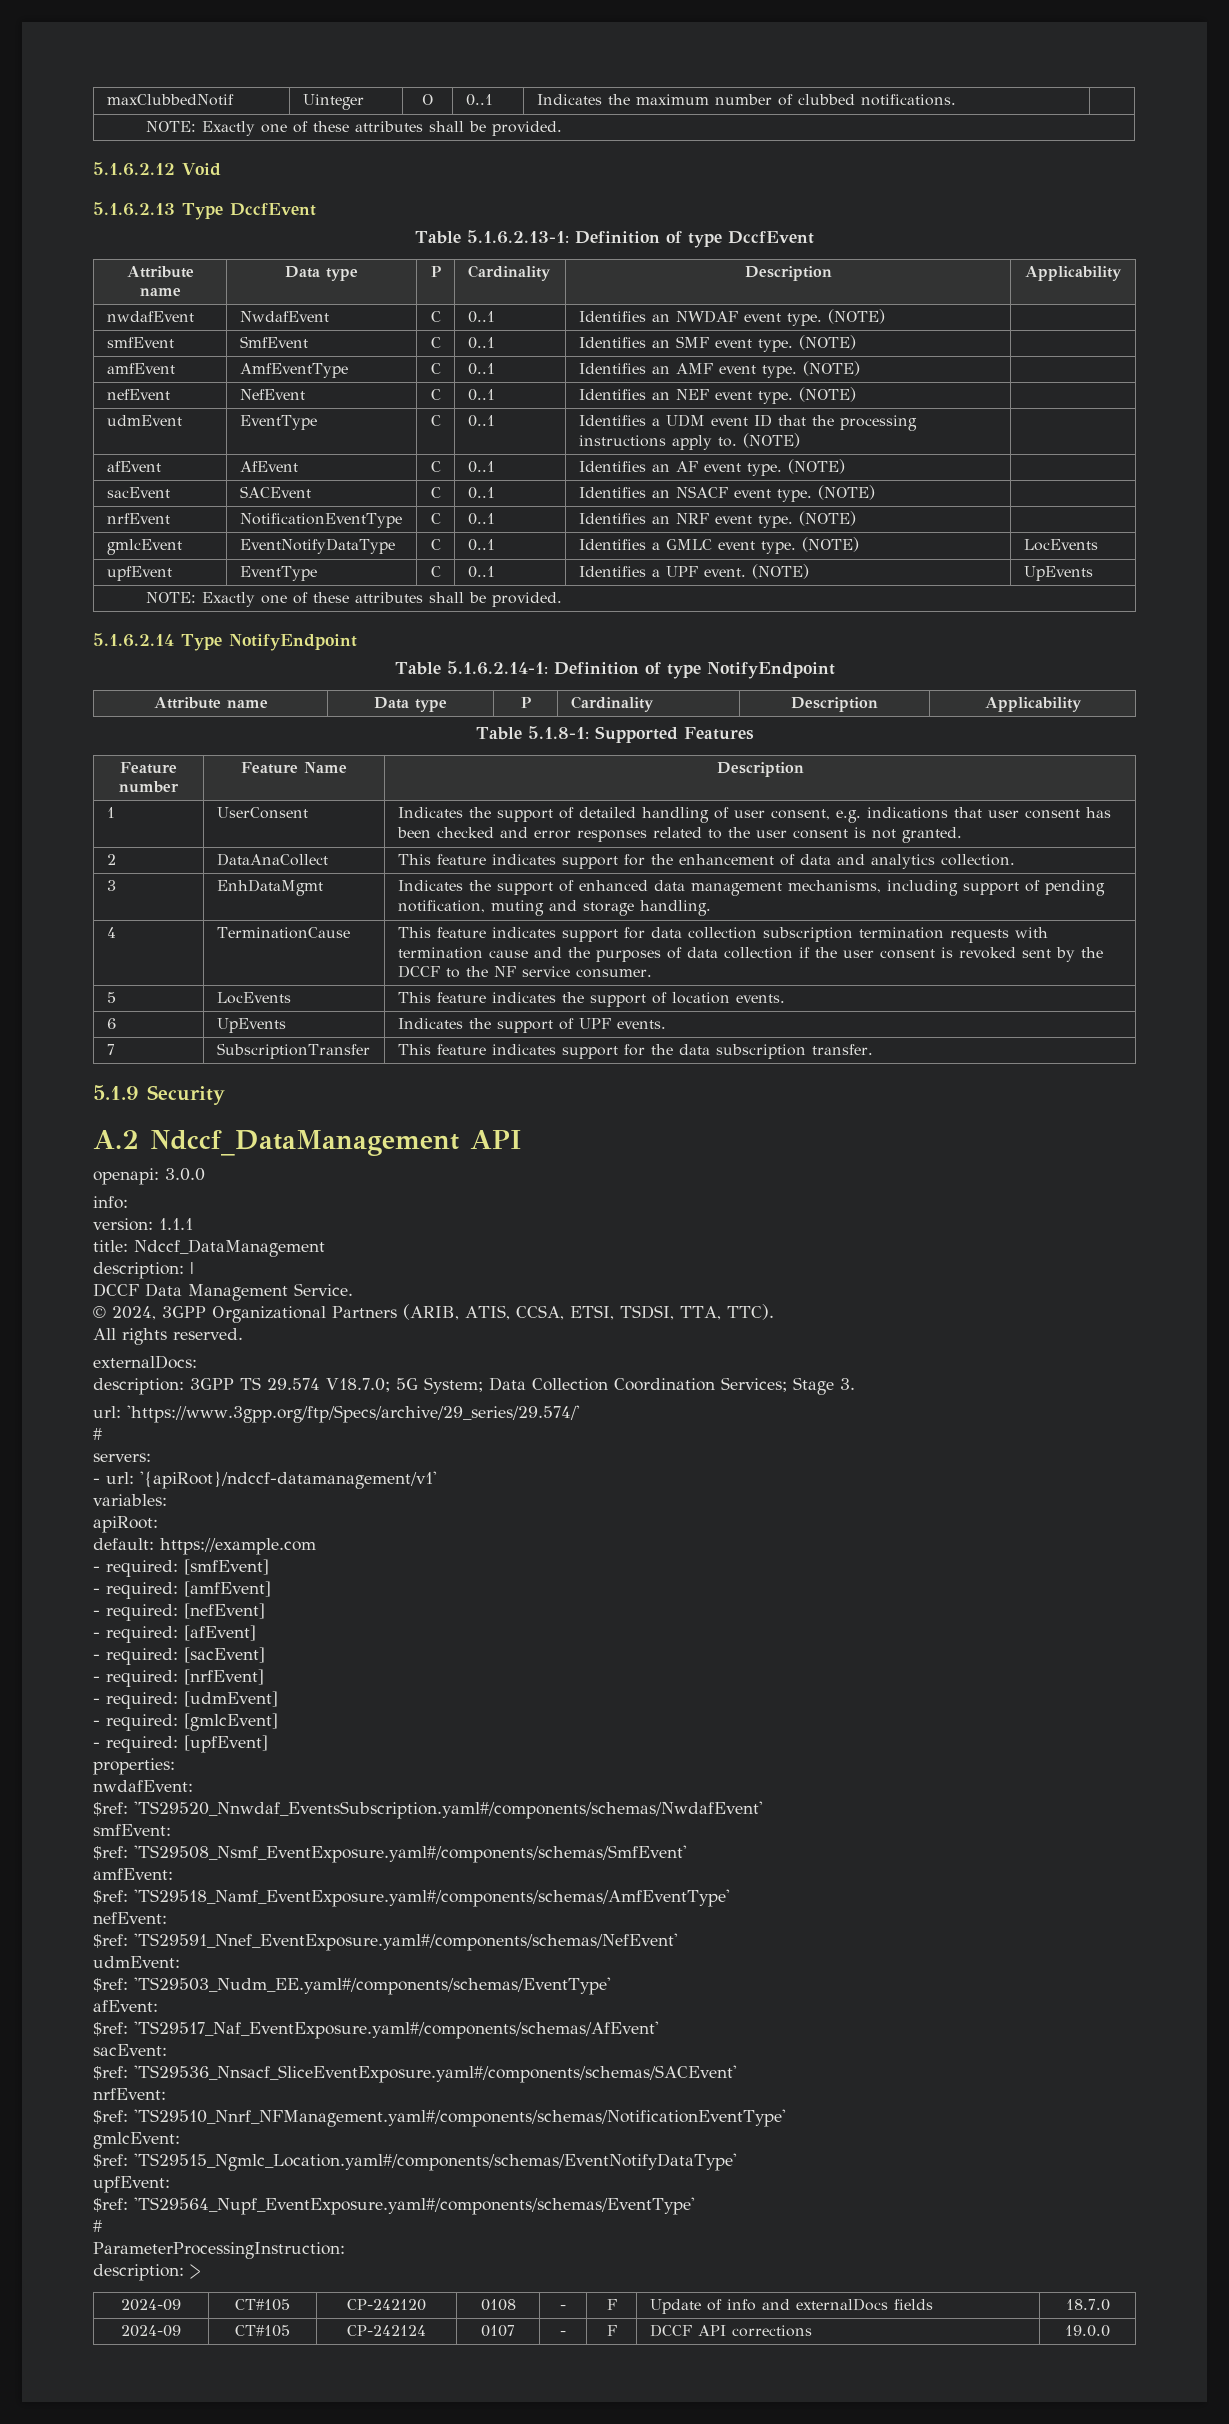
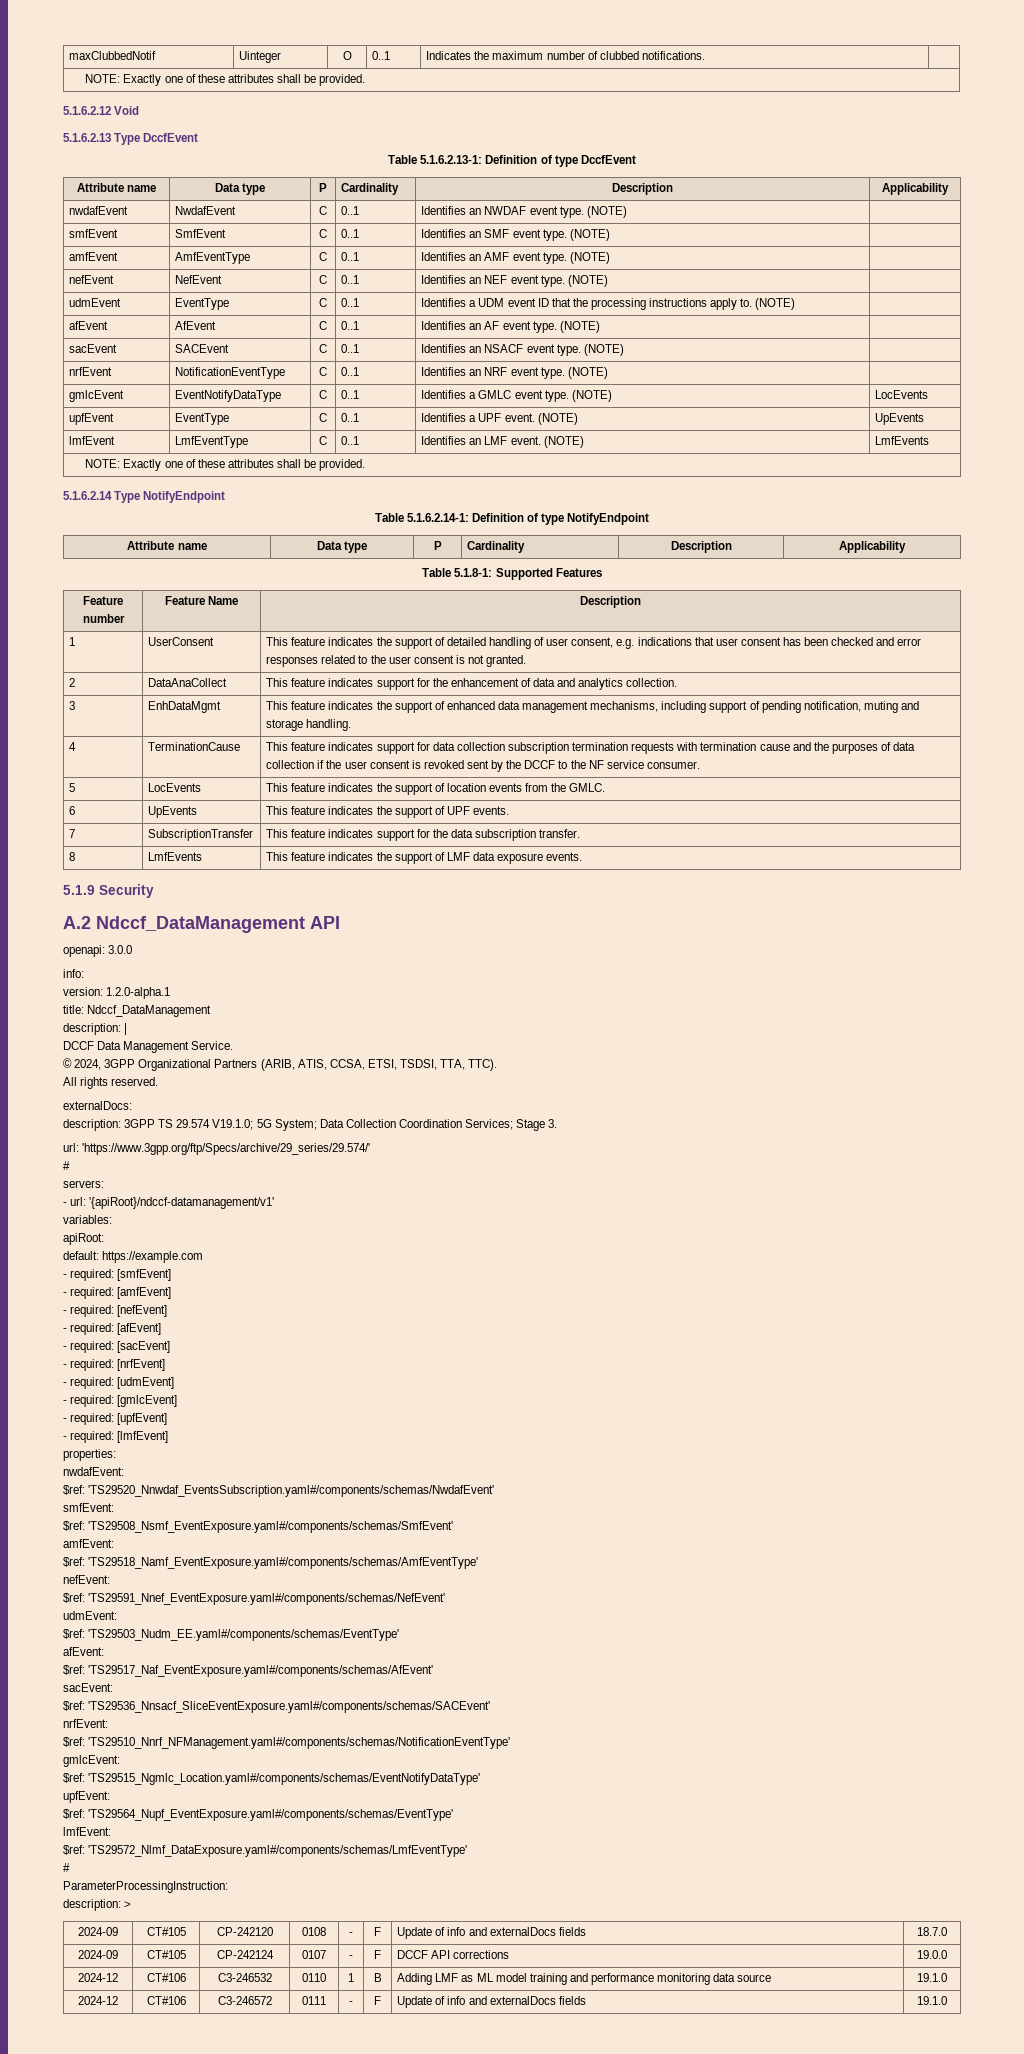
+ lmfEvent | LmfEventType | C | 0..1 | Identifies an LMF event. (NOTE) | LmfEvents
- 1 | UserConsent | Indicates the support of detailed handling of user consent, e.g. indications that user consent has been checked and error responses related to the user consent is not granted.
+ 1 | UserConsent | This feature indicates the support of detailed handling of user consent, e.g. indications that user consent has been checked and error responses related to the user consent is not granted.
- 3 | EnhDataMgmt | Indicates the support of enhanced data management mechanisms, including support of pending notification, muting and storage handling.
+ 3 | EnhDataMgmt | This feature indicates the support of enhanced data management mechanisms, including support of pending notification, muting and storage handling.
- 5 | LocEvents | This feature indicates the support of location events.
+ 5 | LocEvents | This feature indicates the support of location events from the GMLC.
- 6 | UpEvents | Indicates the support of UPF events.
+ 6 | UpEvents | This feature indicates the support of UPF events.
+ 8 | LmfEvents | This feature indicates the support of LMF data exposure events.
- version: 1.1.1
+ version: 1.2.0-alpha.1
- description: 3GPP TS 29.574 V18.7.0; 5G System; Data Collection Coordination Services; Stage 3.
+ description: 3GPP TS 29.574 V19.1.0; 5G System; Data Collection Coordination Services; Stage 3.
+ - required: [lmfEvent]
+ lmfEvent:
+ $ref: 'TS29572_Nlmf_DataExposure.yaml#/components/schemas/LmfEventType'
+ 2024-12 | CT#106 | C3-246532 | 0110 | 1 | B | Adding LMF as ML model training and performance monitoring data source | 19.1.0
+ 2024-12 | CT#106 | C3-246572 | 0111 | - | F | Update of info and externalDocs fields | 19.1.0

